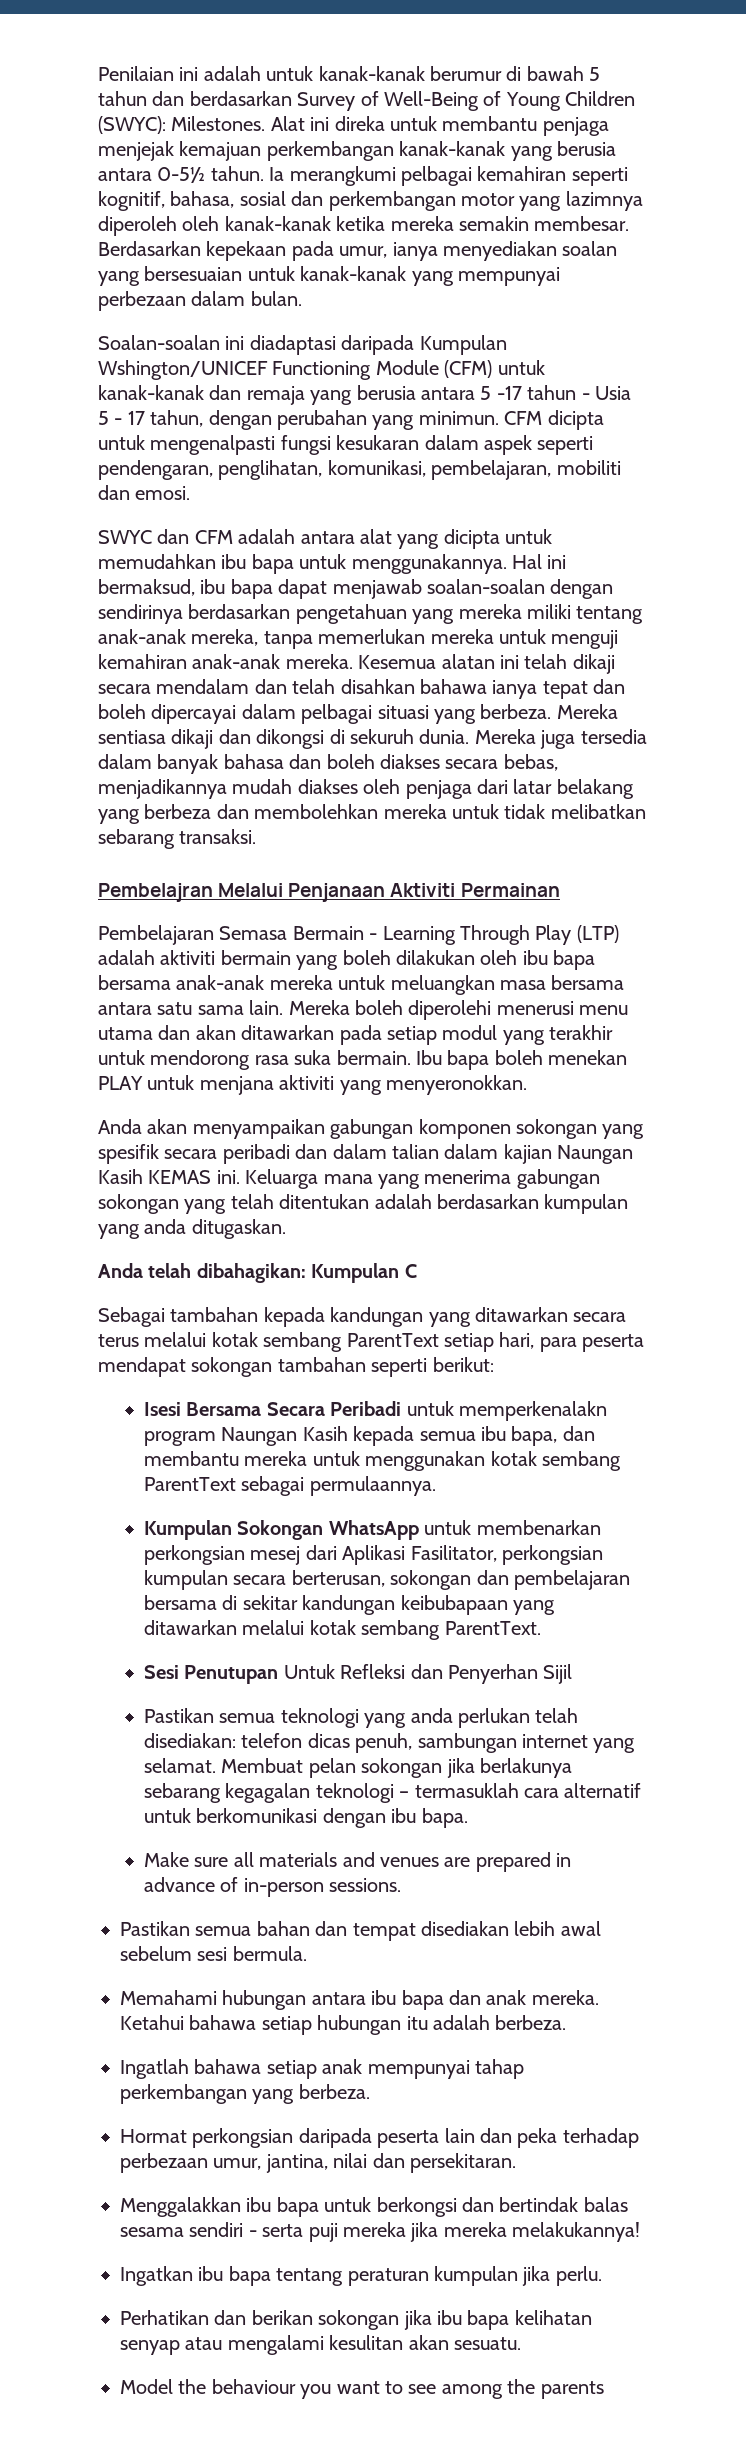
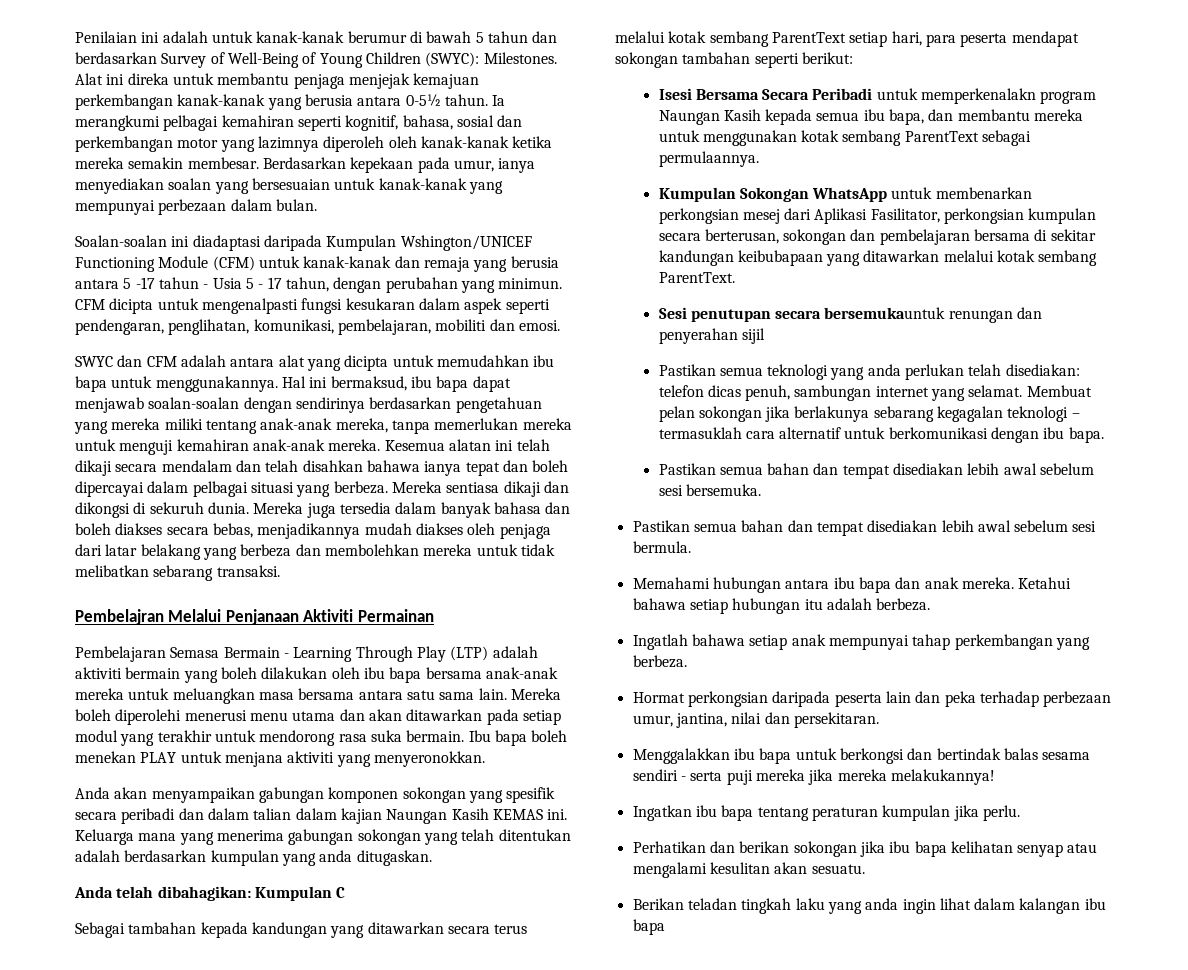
- Sesi Penutupan Untuk Refleksi dan Penyerhan Sijil
+ Sesi penutupan secara bersemukauntuk renungan dan penyerahan sijil
- Make sure all materials and venues are prepared in advance of in-person sessions.
+ Pastikan semua bahan dan tempat disediakan lebih awal sebelum sesi bersemuka.
- Model the behaviour you want to see among the parents
+ Berikan teladan tingkah laku yang anda ingin lihat dalam kalangan ibu bapa

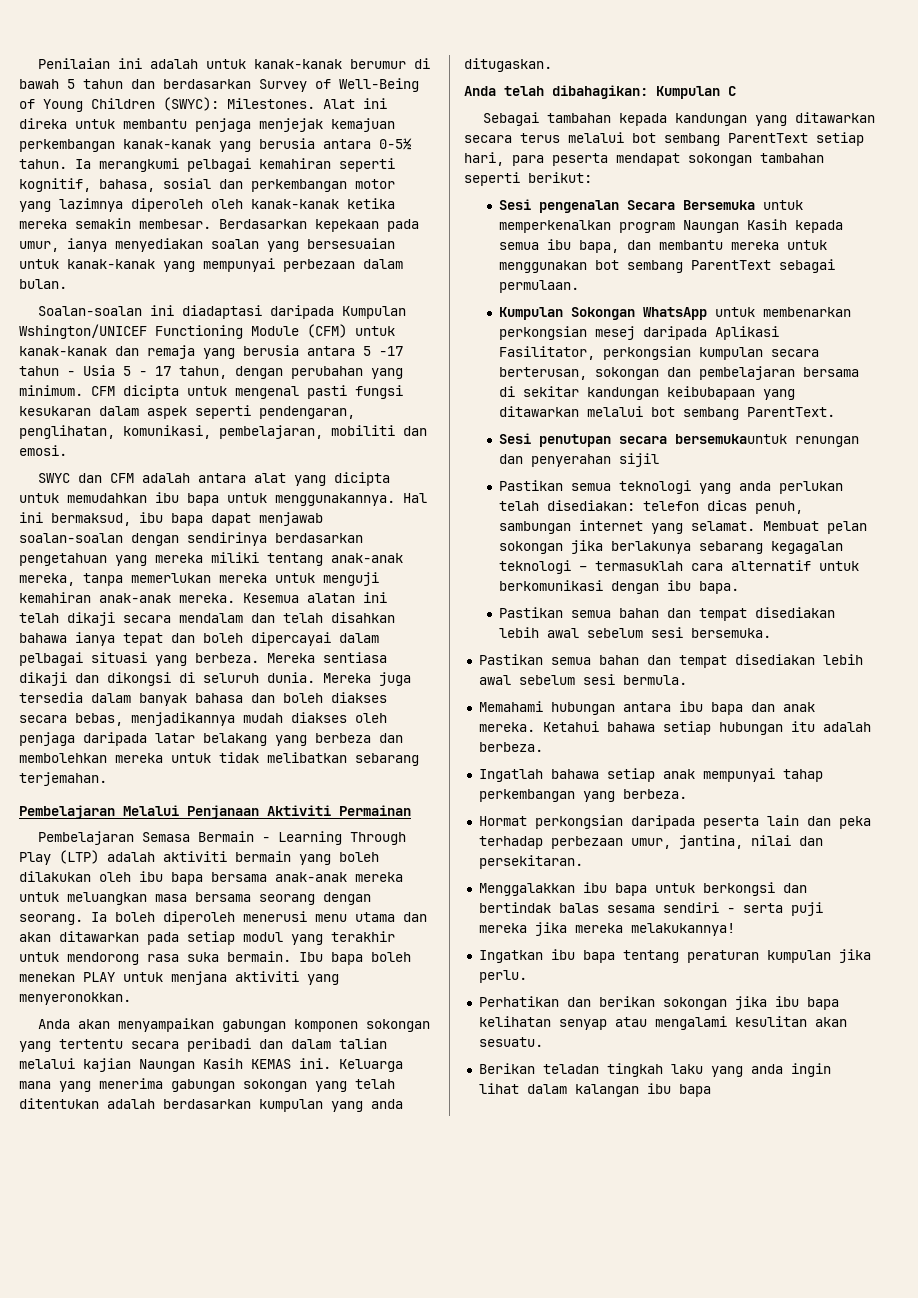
- Soalan-soalan ini diadaptasi daripada Kumpulan Wshington/UNICEF Functioning Module (CFM) untuk kanak-kanak dan remaja yang berusia antara 5 -17 tahun - Usia 5 - 17 tahun, dengan perubahan yang minimun.
+ Soalan-soalan ini diadaptasi daripada Kumpulan Wshington/UNICEF Functioning Module (CFM) untuk kanak-kanak dan remaja yang berusia antara 5 -17 tahun - Usia 5 - 17 tahun, dengan perubahan yang minimum.
- CFM dicipta untuk mengenalpasti fungsi kesukaran dalam aspek seperti pendengaran, penglihatan, komunikasi, pembelajaran, mobiliti dan emosi.
+ CFM dicipta untuk mengenal pasti fungsi kesukaran dalam aspek seperti pendengaran, penglihatan, komunikasi, pembelajaran, mobiliti dan emosi.
- Mereka sentiasa dikaji dan dikongsi di sekuruh dunia.
+ Mereka sentiasa dikaji dan dikongsi di seluruh dunia.
- Mereka juga tersedia dalam banyak bahasa dan boleh diakses secara bebas, menjadikannya mudah diakses oleh penjaga dari latar belakang yang berbeza dan membolehkan mereka untuk tidak melibatkan sebarang transaksi.
- Pembelajran Melalui Penjanaan Aktiviti Permainan
+ Mereka juga tersedia dalam banyak bahasa dan boleh diakses secara bebas, menjadikannya mudah diakses oleh penjaga daripada latar belakang yang berbeza dan membolehkan mereka untuk tidak melibatkan sebarang terjemahan.
+ Pembelajaran Melalui Penjanaan Aktiviti Permainan
- Pembelajaran Semasa Bermain - Learning Through Play (LTP) adalah aktiviti bermain yang boleh dilakukan oleh ibu bapa bersama anak-anak mereka untuk meluangkan masa bersama antara satu sama lain. Mereka boleh diperolehi menerusi menu utama dan akan ditawarkan pada setiap modul yang terakhir untuk mendorong rasa suka bermain.
+ Pembelajaran Semasa Bermain - Learning Through Play (LTP) adalah aktiviti bermain yang boleh dilakukan oleh ibu bapa bersama anak-anak mereka untuk meluangkan masa bersama seorang dengan seorang. Ia boleh diperoleh menerusi menu utama dan akan ditawarkan pada setiap modul yang terakhir untuk mendorong rasa suka bermain.
- Anda akan menyampaikan gabungan komponen sokongan yang spesifik secara peribadi dan dalam talian dalam kajian Naungan Kasih KEMAS ini.
+ Anda akan menyampaikan gabungan komponen sokongan yang tertentu secara peribadi dan dalam talian melalui kajian Naungan Kasih KEMAS ini.
- Sebagai tambahan kepada kandungan yang ditawarkan secara terus melalui kotak sembang ParentText setiap hari, para peserta mendapat sokongan tambahan seperti berikut:
+ Sebagai tambahan kepada kandungan yang ditawarkan secara terus melalui bot sembang ParentText setiap hari, para peserta mendapat sokongan tambahan seperti berikut:
- Isesi Bersama Secara Peribadi untuk memperkenalakn program Naungan Kasih kepada semua ibu bapa, dan membantu mereka untuk menggunakan kotak sembang ParentText sebagai permulaannya.
+ Sesi pengenalan Secara Bersemuka untuk memperkenalkan program Naungan Kasih kepada semua ibu bapa, dan membantu mereka untuk menggunakan bot sembang ParentText sebagai permulaan.
- Kumpulan Sokongan WhatsApp untuk membenarkan perkongsian mesej dari Aplikasi Fasilitator, perkongsian kumpulan secara berterusan, sokongan dan pembelajaran bersama di sekitar kandungan keibubapaan yang ditawarkan melalui kotak sembang ParentText.
+ Kumpulan Sokongan WhatsApp untuk membenarkan perkongsian mesej daripada Aplikasi Fasilitator, perkongsian kumpulan secara berterusan, sokongan dan pembelajaran bersama di sekitar kandungan keibubapaan yang ditawarkan melalui bot sembang ParentText.

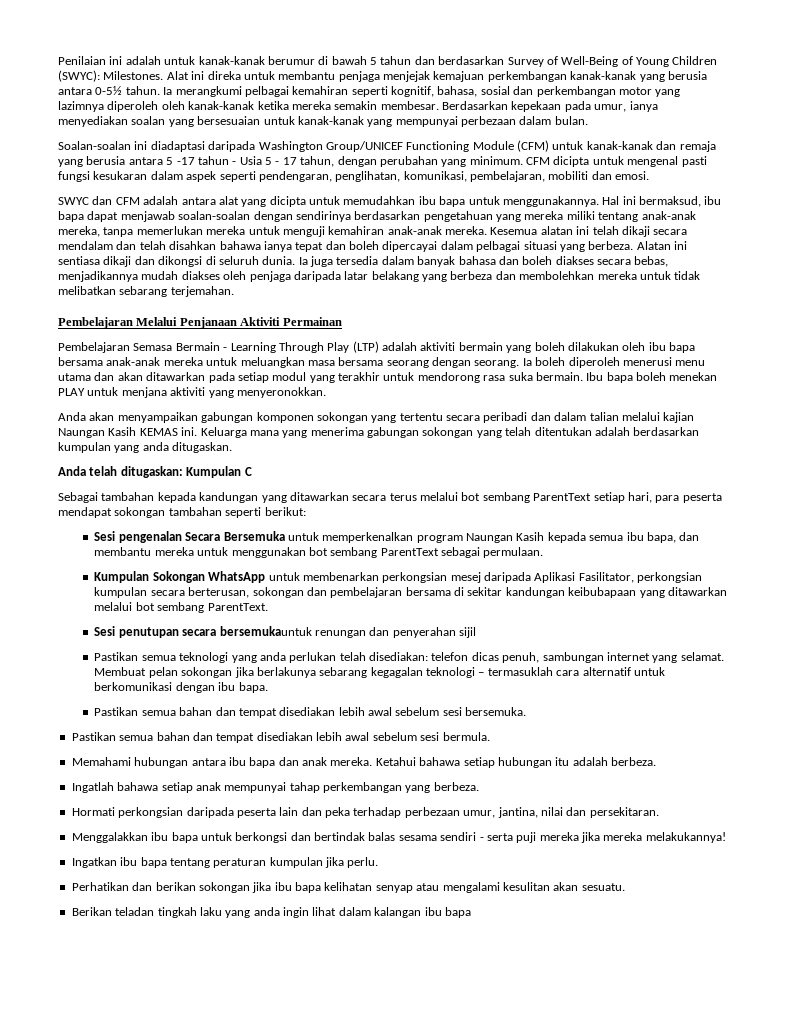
- Soalan-soalan ini diadaptasi daripada Kumpulan Wshington/UNICEF Functioning Module (CFM) untuk kanak-kanak dan remaja yang berusia antara 5 -17 tahun - Usia 5 - 17 tahun, dengan perubahan yang minimum.
+ Soalan-soalan ini diadaptasi daripada Washington Group/UNICEF Functioning Module (CFM) untuk kanak-kanak dan remaja yang berusia antara 5 -17 tahun - Usia 5 - 17 tahun, dengan perubahan yang minimum.
- Mereka sentiasa dikaji dan dikongsi di seluruh dunia.
+ Alatan ini sentiasa dikaji dan dikongsi di seluruh dunia.
- Mereka juga tersedia dalam banyak bahasa dan boleh diakses secara bebas, menjadikannya mudah diakses oleh penjaga daripada latar belakang yang berbeza dan membolehkan mereka untuk tidak melibatkan sebarang terjemahan.
+ Ia juga tersedia dalam banyak bahasa dan boleh diakses secara bebas, menjadikannya mudah diakses oleh penjaga daripada latar belakang yang berbeza dan membolehkan mereka untuk tidak melibatkan sebarang terjemahan.
- Anda telah dibahagikan: Kumpulan C
+ Anda telah ditugaskan: Kumpulan C
- Hormat perkongsian daripada peserta lain dan peka terhadap perbezaan umur, jantina, nilai dan persekitaran.
+ Hormati perkongsian daripada peserta lain dan peka terhadap perbezaan umur, jantina, nilai dan persekitaran.

